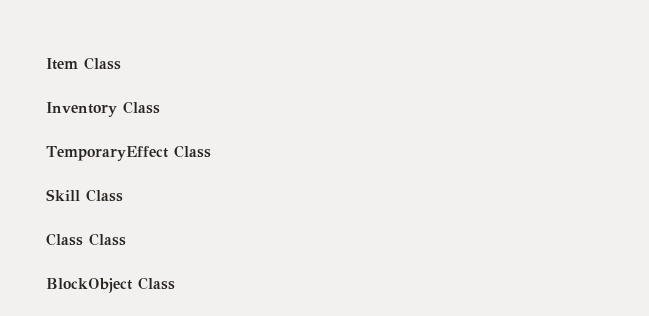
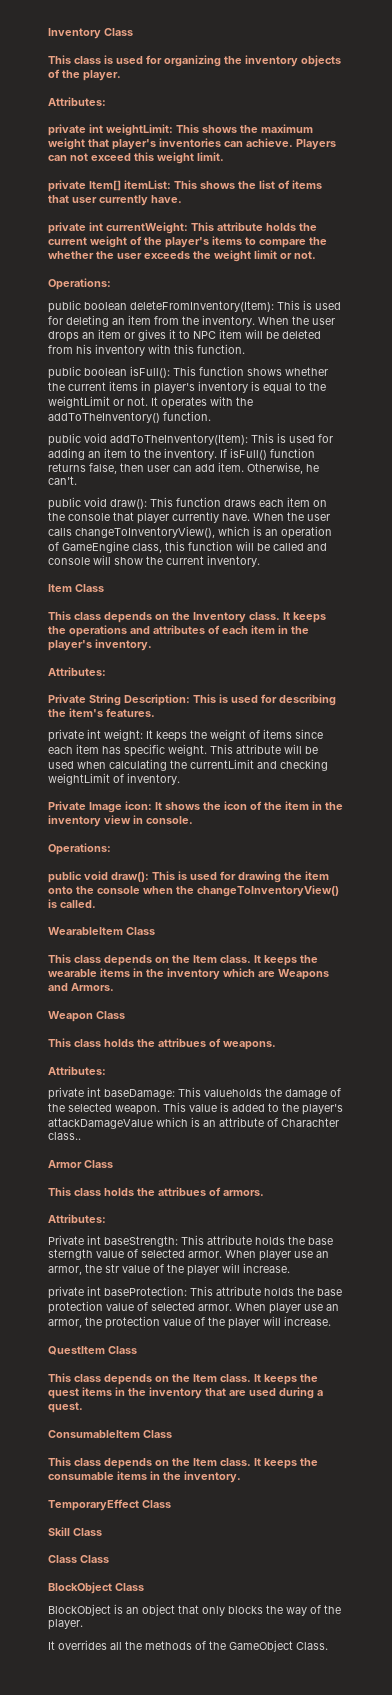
+ Inventory Class
+ This class is used for organizing the inventory objects of the player.
+ Attributes:
+ private int weightLimit: This shows the maximum weight that player's inventories can achieve. Players can not exceed this weight limit.
+ private Item[] itemList: This shows the list of items that user currently have.
+ private int currentWeight: This attribute holds the current weight of the player's items to compare the whether the user exceeds the weight limit or not.
+ Operations:
+ public boolean deleteFromInventory(Item): This is used for deleting an item from the inventory. When the user drops an item or gives it to NPC item will be deleted from his inventory with this function.
+ public boolean isFull(): This function shows whether the current items in player's inventory is equal to the weightLimit or not. It operates with the addToTheInventory() function.
+ public void addToTheInventory(Item): This is used for adding an item to the inventory. If isFull() function returns false, then user can add item. Otherwise, he can't.
+ public void draw(): This function draws each item on the console that player currently have. When the user calls changeToInventoryView(), which is an operation of GameEngine class, this function will be called and console will show the current inventory.
  Item Class
- Inventory Class
+ This class depends on the Inventory class. It keeps the operations and attributes of each item in the player's inventory.
+ Attributes:
+ Private String Description: This is used for describing the item's features.
+ private int weight: It keeps the weight of items since each item has specific weight. This attribute will be used when calculating the currentLimit and checking weightLimit of inventory.
+ Private Image icon: It shows the icon of the item in the inventory view in console.
+ Operations:
+ public void draw(): This is used for drawing the item onto the console when the changeToInventoryView() is called.
+ WearableItem Class
+ This class depends on the Item class. It keeps the wearable items in the inventory which are Weapons and Armors.
+ Weapon Class
+ This class holds the attribues of weapons.
+ Attributes:
+ private int baseDamage: This valueholds the damage of the selected weapon. This value is added to the player's attackDamageValue which is an attribute of Charachter class..
+ Armor Class
+ This class holds the attribues of armors.
+ Attributes:
+ Private int baseStrength: This attribute holds the base sterngth value of selected armor. When player use an armor, the str value of the player will increase.
+ private int baseProtection: This attribute holds the base protection value of selected armor. When player use an armor, the protection value of the player will increase.
+ QuestItem Class
+ This class depends on the Item class. It keeps the quest items in the inventory that are used during a quest.
+ ConsumableItem Class
+ This class depends on the Item class. It keeps the consumable items in the inventory.
+ BlockObject is an object that only blocks the way of the player.
+ It overrides all the methods of the GameObject Class.

